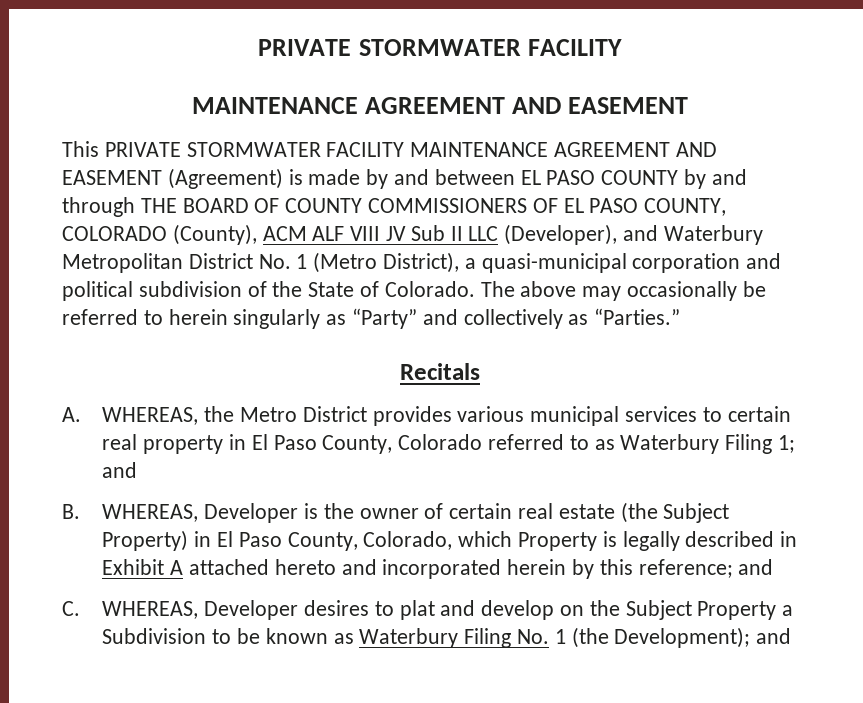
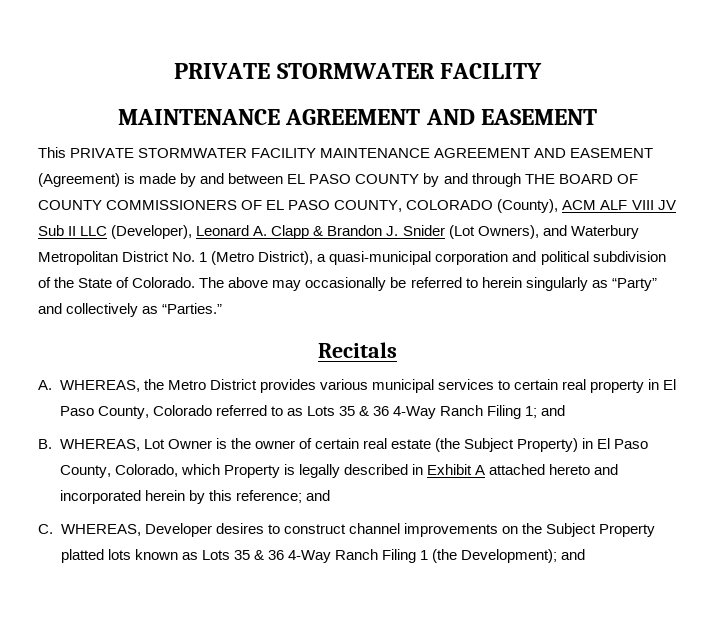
- This PRIVATE STORMWATER FACILITY MAINTENANCE AGREEMENT AND EASEMENT (Agreement) is made by and between EL PASO COUNTY by and through THE BOARD OF COUNTY COMMISSIONERS OF EL PASO COUNTY, COLORADO (County), ACM ALF VIII JV Sub II LLC (Developer), and Waterbury Metropolitan District No. 1 (Metro District), a quasi-municipal corporation and political subdivision of the State of Colorado.
+ This PRIVATE STORMWATER FACILITY MAINTENANCE AGREEMENT AND EASEMENT (Agreement) is made by and between EL PASO COUNTY by and through THE BOARD OF COUNTY COMMISSIONERS OF EL PASO COUNTY, COLORADO (County), ACM ALF VIII JV Sub II LLC (Developer), Leonard A. Clapp & Brandon J. Snider (Lot Owners), and Waterbury Metropolitan District No. 1 (Metro District), a quasi-municipal corporation and political subdivision of the State of Colorado.
- A. WHEREAS, the Metro District provides various municipal services to certain real property in El Paso County, Colorado referred to as Waterbury Filing 1; and
+ A. WHEREAS, the Metro District provides various municipal services to certain real property in El Paso County, Colorado referred to as Lots 35 & 36 4-Way Ranch Filing 1; and
- B. WHEREAS, Developer is the owner of certain real estate (the Subject Property) in El Paso County, Colorado, which Property is legally described in Exhibit A attached hereto and incorporated herein by this reference; and
+ B. WHEREAS, Lot Owner is the owner of certain real estate (the Subject Property) in El Paso County, Colorado, which Property is legally described in Exhibit A attached hereto and incorporated herein by this reference; and
- C. WHEREAS, Developer desires to plat and develop on the Subject Property a Subdivision to be known as Waterbury Filing No. 1 (the Development); and
+ C. WHEREAS, Developer desires to construct channel improvements on the Subject Property platted lots known as Lots 35 & 36 4-Way Ranch Filing 1 (the Development); and

